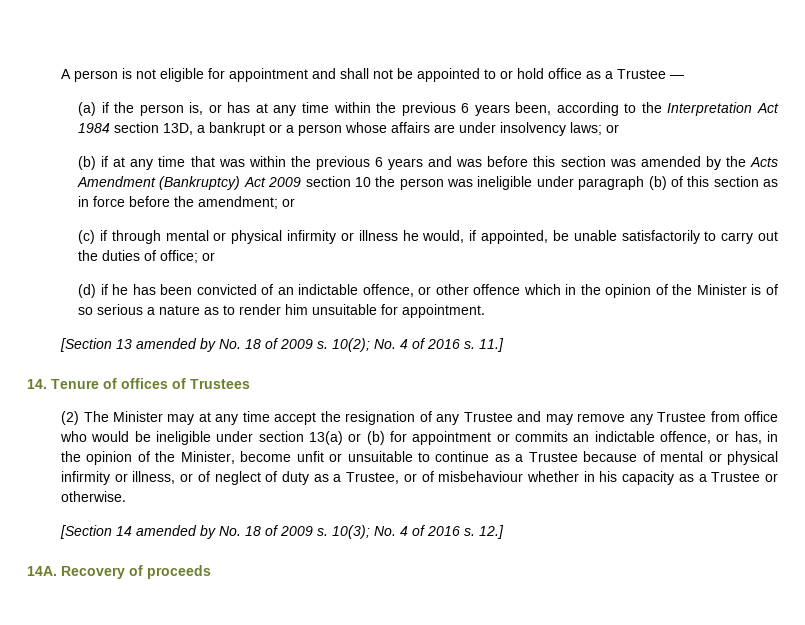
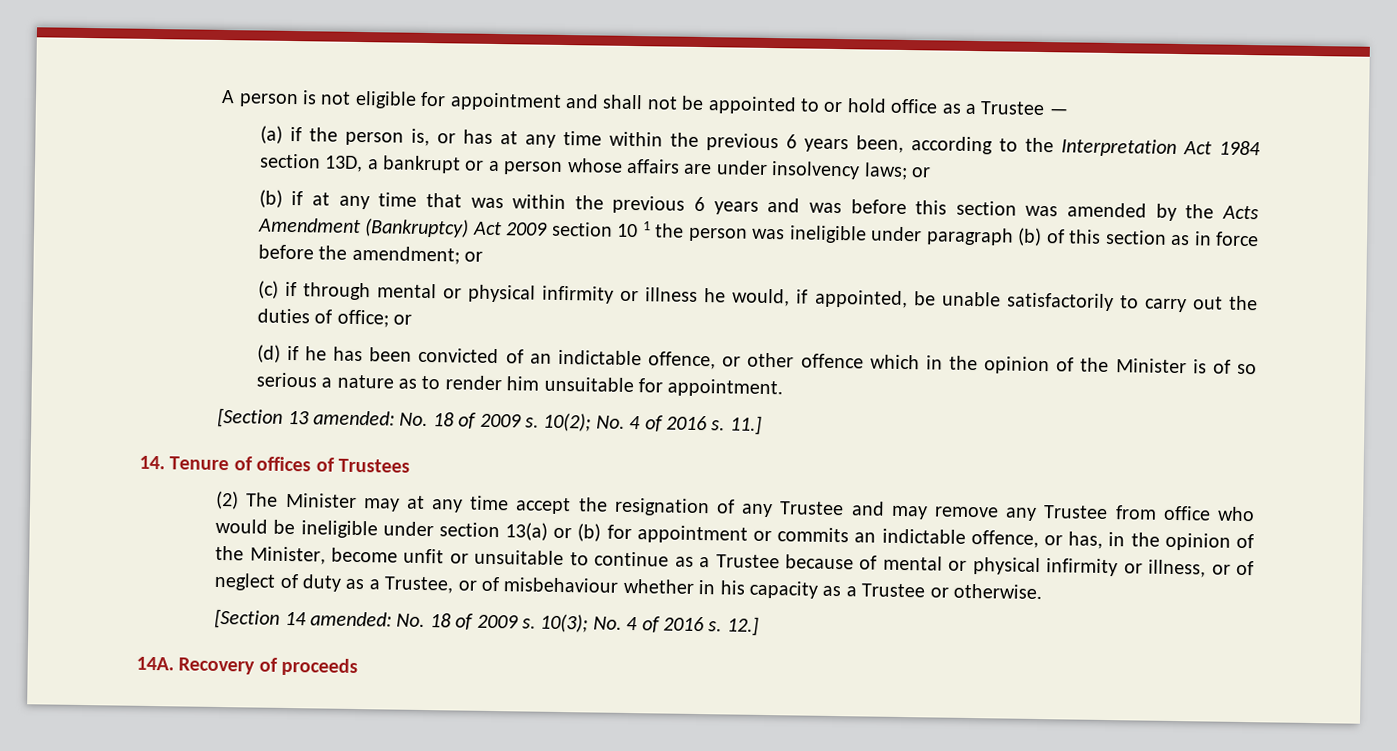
- (b) if at any time that was within the previous 6 years and was before this section was amended by the Acts Amendment (Bankruptcy) Act 2009 section 10 the person was ineligible under paragraph (b) of this section as in force before the amendment; or
+ (b) if at any time that was within the previous 6 years and was before this section was amended by the Acts Amendment (Bankruptcy) Act 2009 section 10 1 the person was ineligible under paragraph (b) of this section as in force before the amendment; or
- [Section 13 amended by No. 18 of 2009 s.
+ [Section 13 amended: No. 18 of 2009 s.
- [Section 14 amended by No. 18 of 2009 s.
+ [Section 14 amended: No. 18 of 2009 s.

